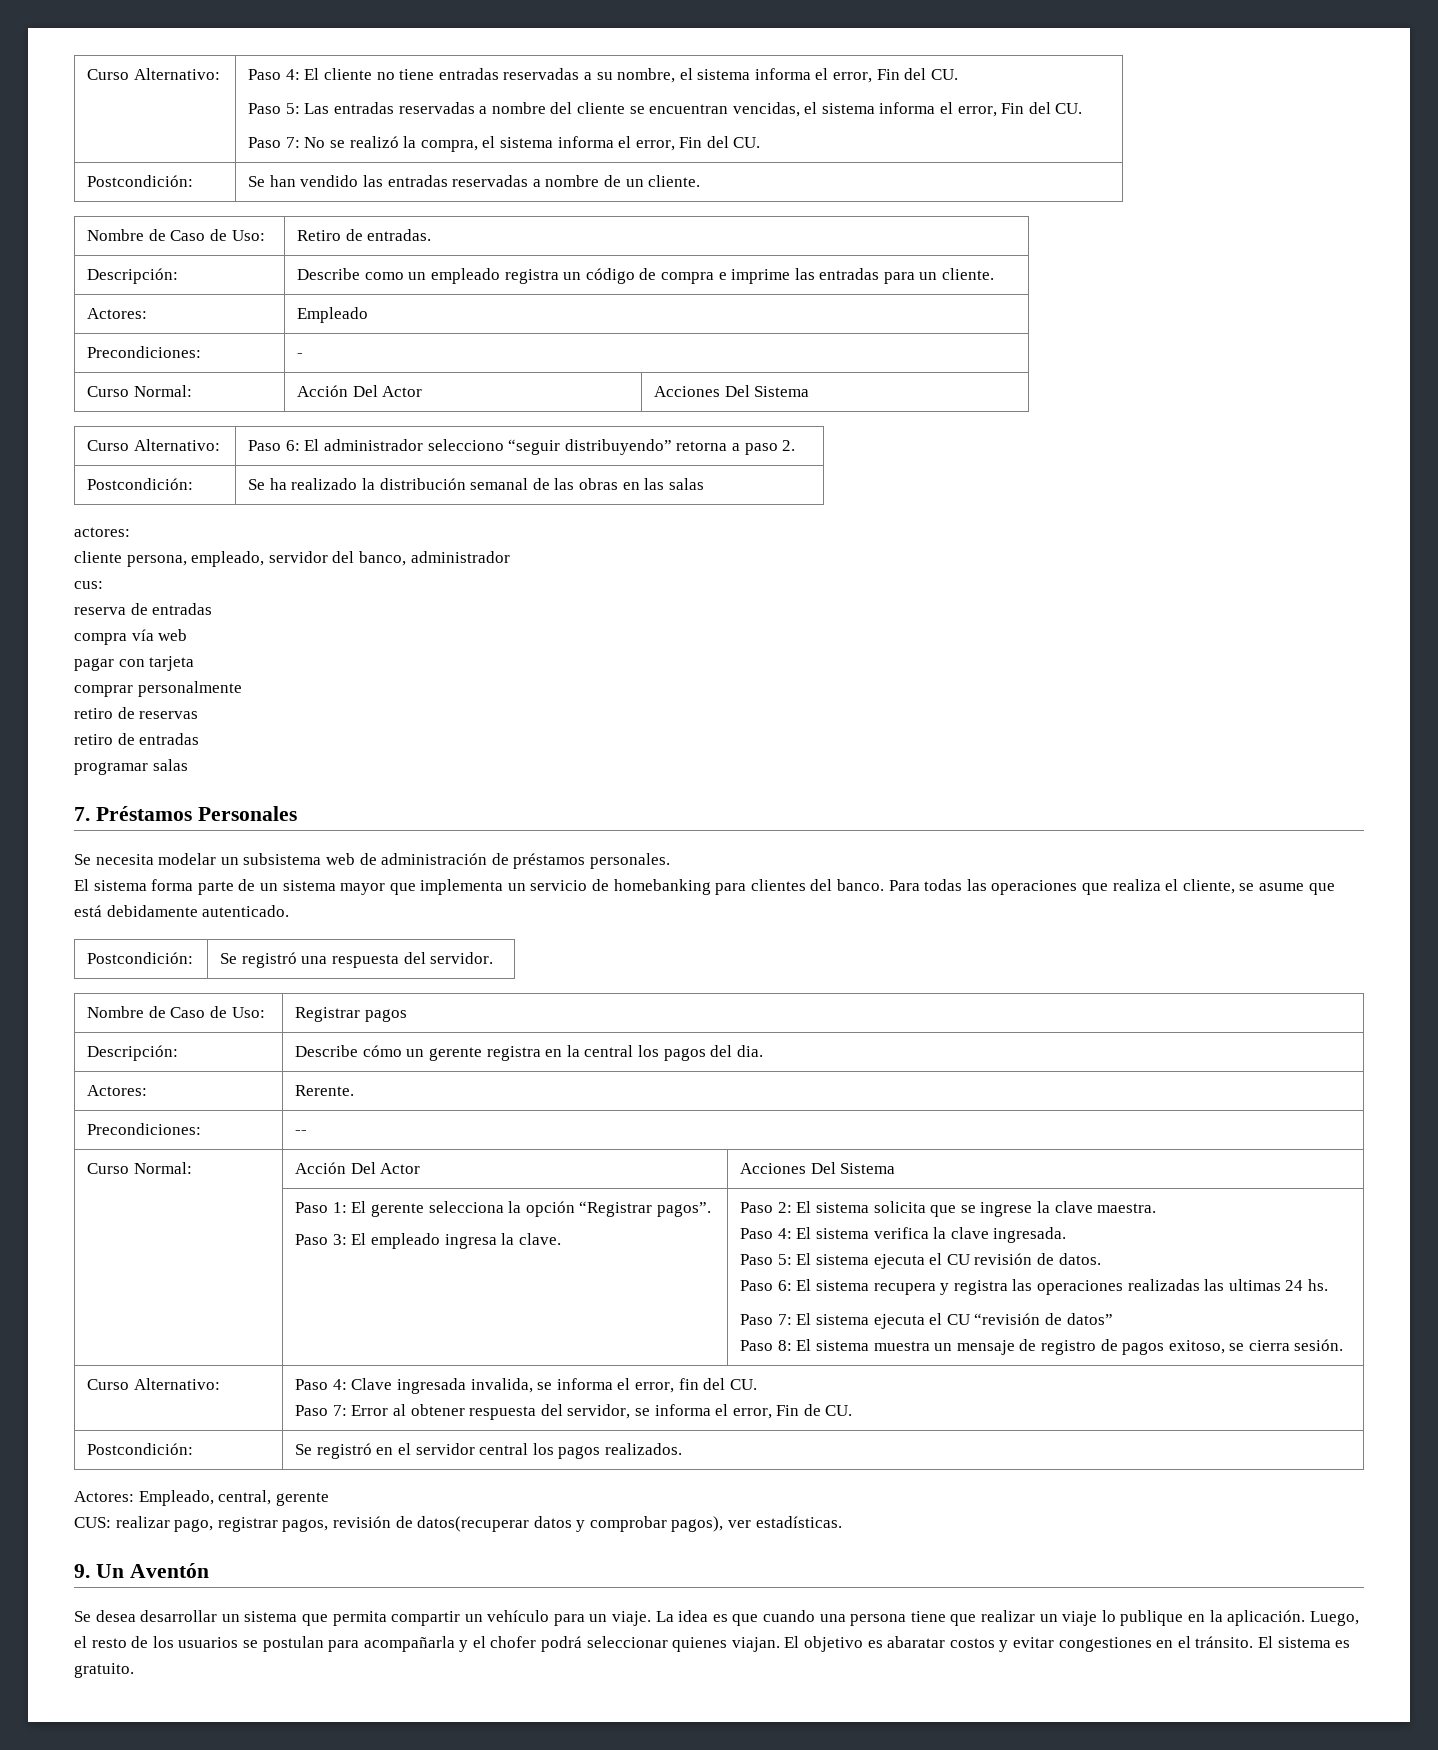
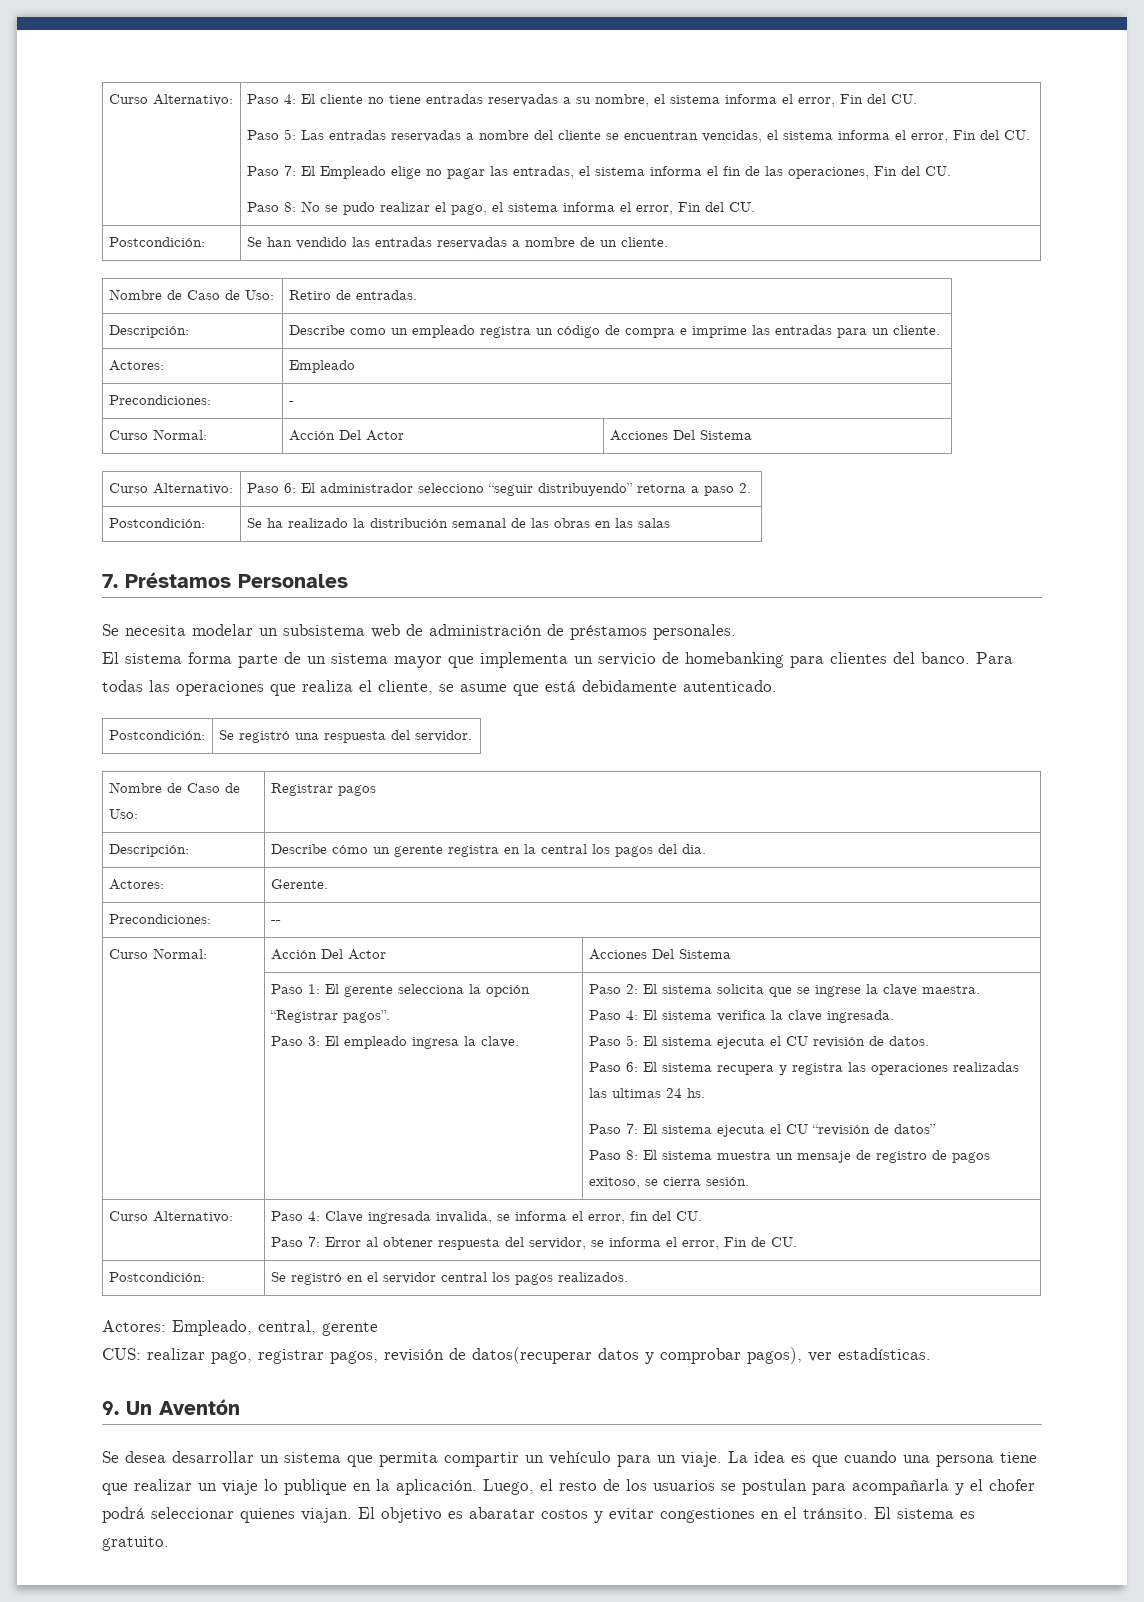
- Paso 7: No se realizó la compra, el sistema informa el error, Fin del CU.
+ Paso 7: El Empleado elige no pagar las entradas, el sistema informa el fin de las operaciones, Fin del CU.
+ Paso 8: No se pudo realizar el pago, el sistema informa el error, Fin del CU.
- actores:
- cliente persona, empleado, servidor del banco, administrador
- cus:
- reserva de entradas
- compra vía web
- pagar con tarjeta
- comprar personalmente
- retiro de reservas
- retiro de entradas
- programar salas
- Actores: | Rerente.
+ Actores: | Gerente.

